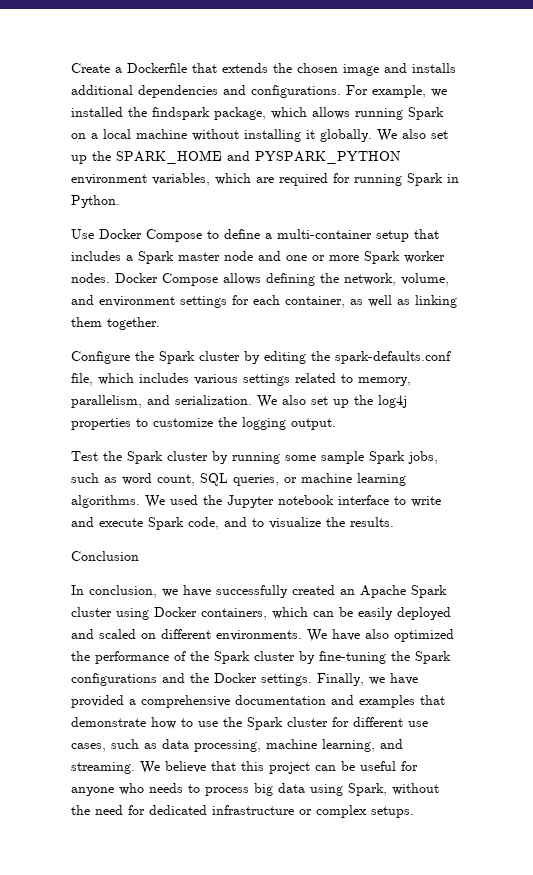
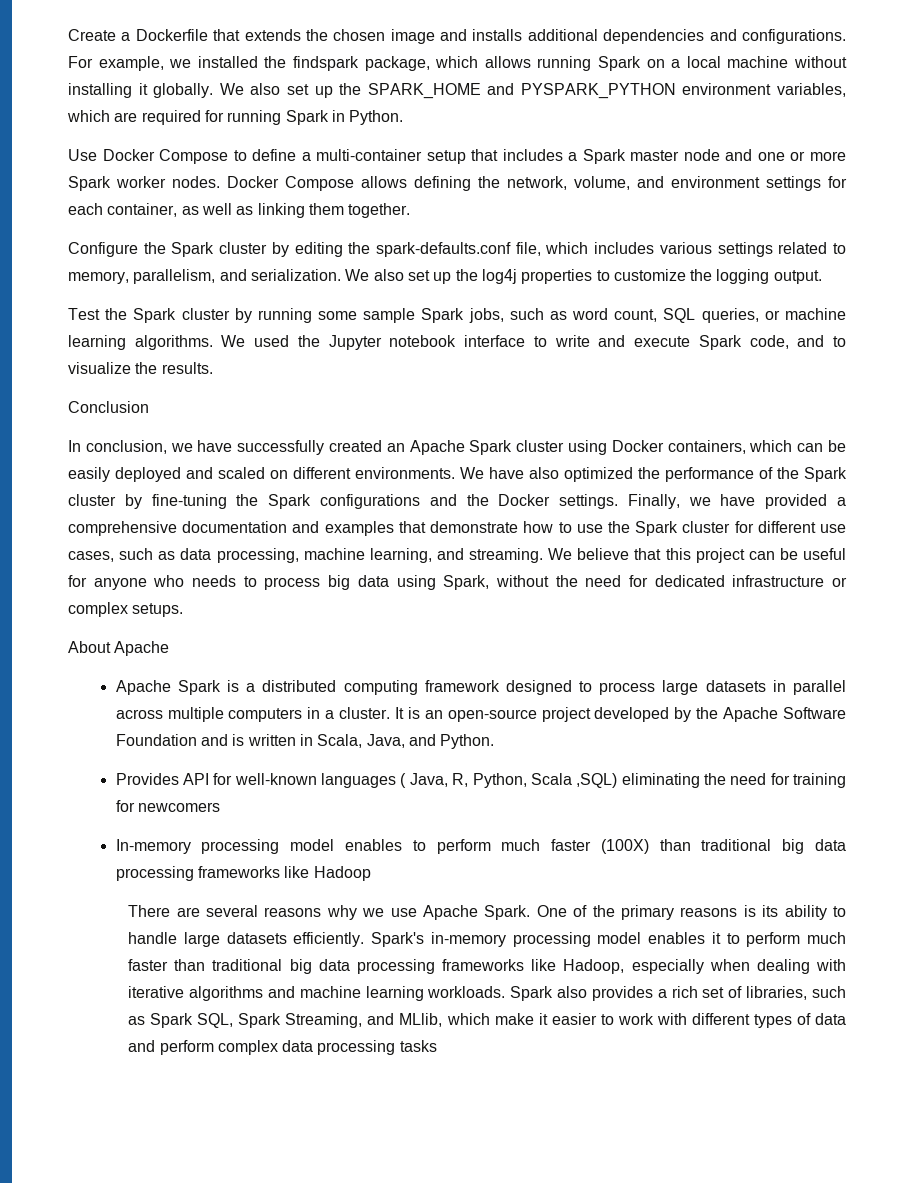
+ About Apache
+ Apache Spark is a distributed computing framework designed to process large datasets in parallel across multiple computers in a cluster. It is an open-source project developed by the Apache Software Foundation and is written in Scala, Java, and Python.
+ Provides API for well-known languages ( Java, R, Python, Scala ,SQL) eliminating the need for training for newcomers
+ In-memory processing model enables to perform much faster (100X) than traditional big data processing frameworks like Hadoop
+ There are several reasons why we use Apache Spark. One of the primary reasons is its ability to handle large datasets efficiently. Spark's in-memory processing model enables it to perform much faster than traditional big data processing frameworks like Hadoop, especially when dealing with iterative algorithms and machine learning workloads. Spark also provides a rich set of libraries, such as Spark SQL, Spark Streaming, and MLlib, which make it easier to work with different types of data and perform complex data processing tasks

